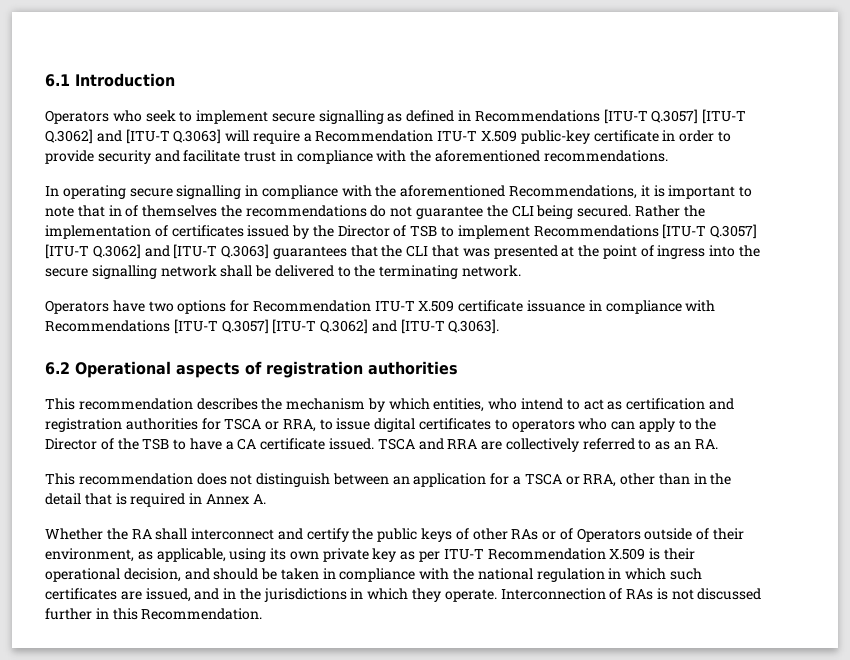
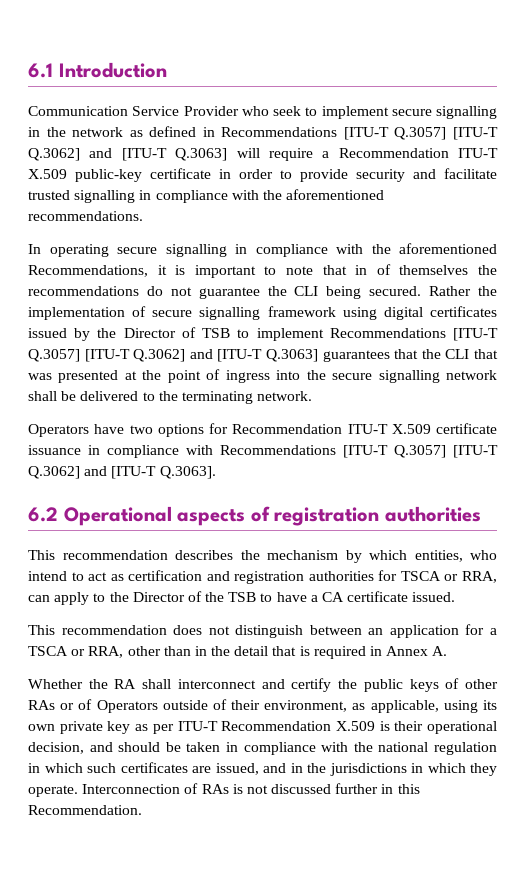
- Operators who seek to implement secure signalling as defined in Recommendations [ITU-T Q.3057] [ITU-T Q.3062] and [ITU-T Q.3063] will require a Recommendation ITU-T X.509 public-key certificate in order to provide security and facilitate trust in compliance with the aforementioned recommendations.
+ Communication Service Provider who seek to implement secure signalling in the network as defined in Recommendations [ITU-T Q.3057] [ITU-T Q.3062] and [ITU-T Q.3063] will require a Recommendation ITU-T X.509 public-key certificate in order to provide security and facilitate trusted signalling in compliance with the aforementioned recommendations.
- Rather the implementation of certificates issued by the Director of TSB to implement Recommendations [ITU-T Q.3057] [ITU-T Q.3062] and [ITU-T Q.3063] guarantees that the CLI that was presented at the point of ingress into the secure signalling network shall be delivered to the terminating network.
+ Rather the implementation of secure signalling framework using digital certificates issued by the Director of TSB to implement Recommendations [ITU-T Q.3057] [ITU-T Q.3062] and [ITU-T Q.3063] guarantees that the CLI that was presented at the point of ingress into the secure signalling network shall be delivered to the terminating network.
- This recommendation describes the mechanism by which entities, who intend to act as certification and registration authorities for TSCA or RRA, to issue digital certificates to operators who can apply to the Director of the TSB to have a CA certificate issued. TSCA and RRA are collectively referred to as an RA.
+ This recommendation describes the mechanism by which entities, who intend to act as certification and registration authorities for TSCA or RRA, can apply to the Director of the TSB to have a CA certificate issued.

